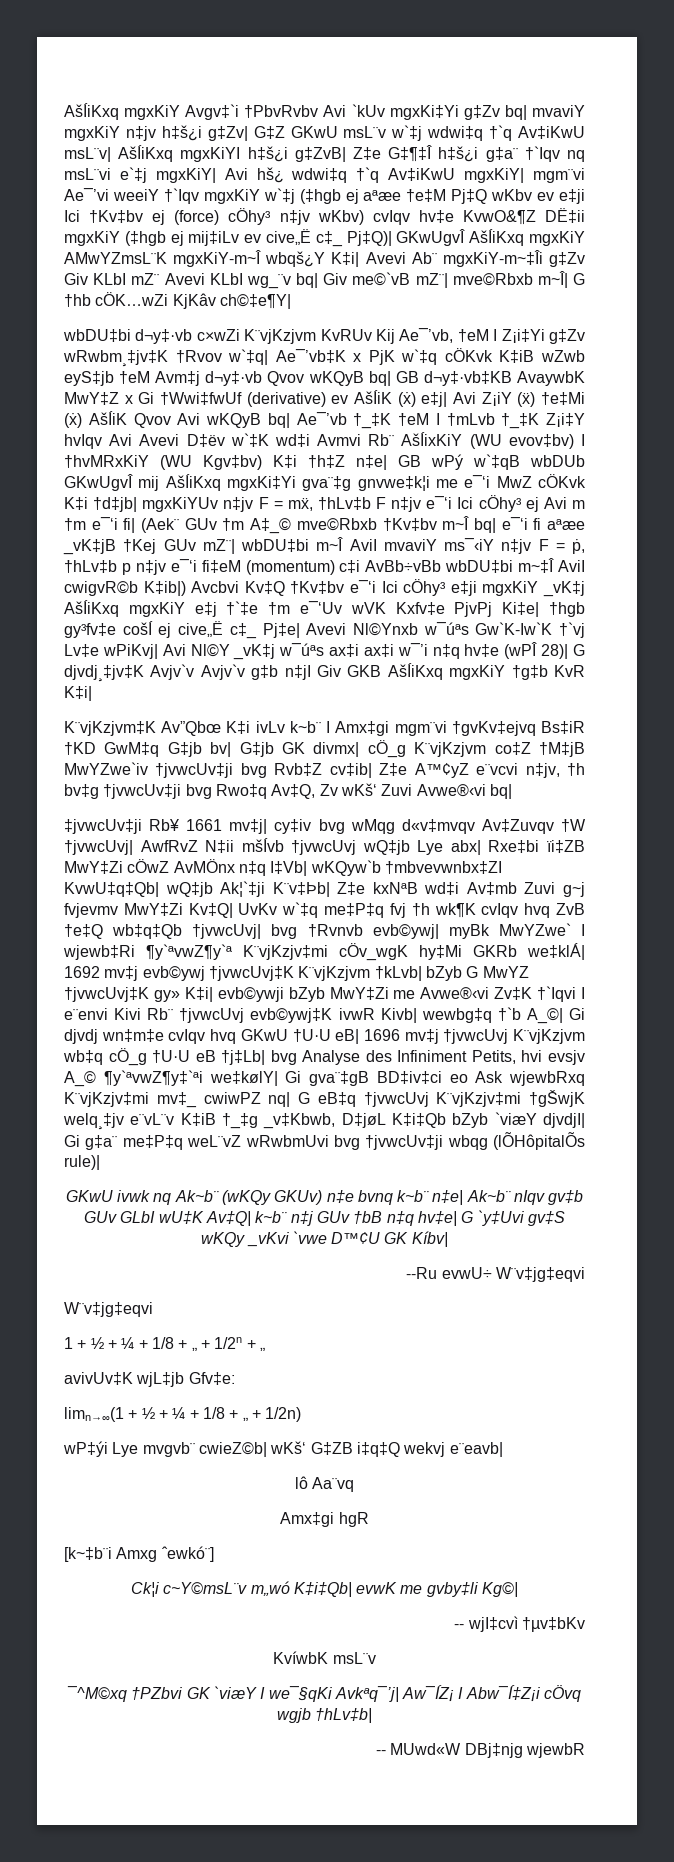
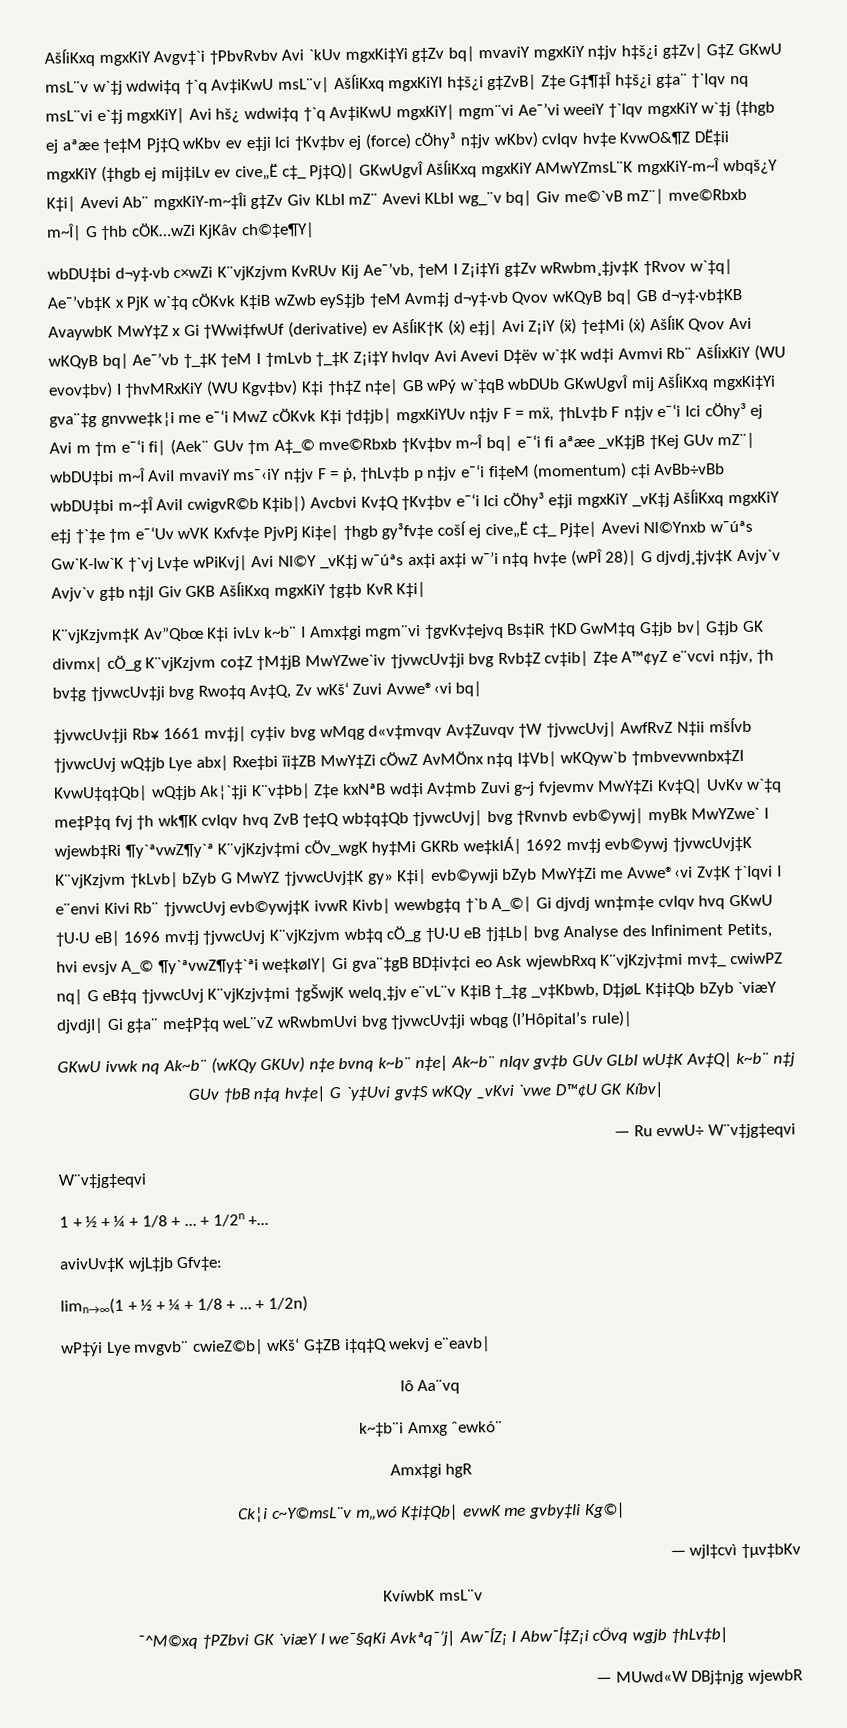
- wbDU‡bi d¬y‡·vb c×wZi K¨vjKzjvm KvRUv Kij Ae¯’vb, †eM I Z¡i‡Yi g‡Zv wRwbm¸‡jv‡K †Rvov w`‡q| Ae¯’vb‡K x PjK w`‡q cÖKvk K‡iB wZwb eyS‡jb †eM Avm‡j d¬y‡·vb Qvov wKQyB bq| GB d¬y‡·vb‡KB AvaywbK MwY‡Z x Gi †Wwi‡fwUf (derivative) ev AšÍiK (ẋ) e‡j| Avi Z¡iY (ẍ) †e‡Mi (ẋ) AšÍiK Qvov Avi wKQyB bq| Ae¯’vb †_‡K †eM I †mLvb †_‡K Z¡i‡Y hvIqv Avi Avevi D‡ëv w`‡K wd‡i Avmvi Rb¨ AšÍixKiY (WU evov‡bv) I †hvMRxKiY (WU Kgv‡bv) K‡i †h‡Z n‡e| GB wPý w`‡qB wbDUb GKwUgvÎ mij AšÍiKxq mgxKi‡Yi gva¨‡g gnvwe‡k¦i me e¯‘i MwZ cÖKvk K‡i †d‡jb| mgxKiYUv n‡jv F = mẍ, †hLv‡b F n‡jv e¯‘i Ici cÖhy³ ej Avi m †m e¯‘i fi| (Aek¨ GUv †m A‡_© mve©Rbxb †Kv‡bv m~Î bq| e¯‘i fi aªæe _vK‡jB †Kej GUv mZ¨| wbDU‡bi m~Î AviI mvaviY ms¯‹iY n‡jv F = ṗ, †hLv‡b p n‡jv e¯‘i fi‡eM (momentum) c‡i AvBb÷vBb wbDU‡bi m~‡Î AviI cwigvR©b K‡ib|) Avcbvi Kv‡Q †Kv‡bv e¯‘i Ici cÖhy³ e‡ji mgxKiY _vK‡j AšÍiKxq mgxKiY e‡j †`‡e †m e¯‘Uv wVK Kxfv‡e PjvPj Ki‡e| †hgb gy³fv‡e cošÍ ej cive„Ë c‡_ Pj‡e| Avevi Nl©Ynxb w¯úªs Gw`K-Iw`K †`vj Lv‡e wPiKvj| Avi Nl©Y _vK‡j w¯úªs ax‡i ax‡i w¯’i n‡q hv‡e (wPÎ 28)| G djvdj¸‡jv‡K Avjv`v Avjv`v g‡b n‡jI Giv GKB AšÍiKxq mgxKiY †g‡b KvR K‡i|
+ wbDU‡bi d¬y‡·vb c×wZi K¨vjKzjvm KvRUv Kij Ae¯’vb, †eM I Z¡i‡Yi g‡Zv wRwbm¸‡jv‡K †Rvov w`‡q| Ae¯’vb‡K x PjK w`‡q cÖKvk K‡iB wZwb eyS‡jb †eM Avm‡j d¬y‡·vb Qvov wKQyB bq| GB d¬y‡·vb‡KB AvaywbK MwY‡Z x Gi †Wwi‡fwUf (derivative) ev AšÍiK†K (ẋ) e‡j| Avi Z¡iY (ẍ) †e‡Mi (ẋ) AšÍiK Qvov Avi wKQyB bq| Ae¯’vb †_‡K †eM I †mLvb †_‡K Z¡i‡Y hvIqv Avi Avevi D‡ëv w`‡K wd‡i Avmvi Rb¨ AšÍixKiY (WU evov‡bv) I †hvMRxKiY (WU Kgv‡bv) K‡i †h‡Z n‡e| GB wPý w`‡qB wbDUb GKwUgvÎ mij AšÍiKxq mgxKi‡Yi gva¨‡g gnvwe‡k¦i me e¯‘i MwZ cÖKvk K‡i †d‡jb| mgxKiYUv n‡jv F = mẍ, †hLv‡b F n‡jv e¯‘i Ici cÖhy³ ej Avi m †m e¯‘i fi| (Aek¨ GUv †m A‡_© mve©Rbxb †Kv‡bv m~Î bq| e¯‘i fi aªæe _vK‡jB †Kej GUv mZ¨| wbDU‡bi m~Î AviI mvaviY ms¯‹iY n‡jv F = ṗ, †hLv‡b p n‡jv e¯‘i fi‡eM (momentum) c‡i AvBb÷vBb wbDU‡bi m~‡Î AviI cwigvR©b K‡ib|) Avcbvi Kv‡Q †Kv‡bv e¯‘i Ici cÖhy³ e‡ji mgxKiY _vK‡j AšÍiKxq mgxKiY e‡j †`‡e †m e¯‘Uv wVK Kxfv‡e PjvPj Ki‡e| †hgb gy³fv‡e cošÍ ej cive„Ë c‡_ Pj‡e| Avevi Nl©Ynxb w¯úªs Gw`K-Iw`K †`vj Lv‡e wPiKvj| Avi Nl©Y _vK‡j w¯úªs ax‡i ax‡i w¯’i n‡q hv‡e (wPÎ 28)| G djvdj¸‡jv‡K Avjv`v Avjv`v g‡b n‡jI Giv GKB AšÍiKxq mgxKiY †g‡b KvR K‡i|
- ‡jvwcUv‡ji Rb¥ 1661 mv‡j| cy‡iv bvg wMqg d«v‡mvqv Av‡Zuvqv †W †jvwcUvj| AwfRvZ N‡ii mšÍvb †jvwcUvj wQ‡jb Lye abx| Rxe‡bi ïi‡ZB MwY‡Zi cÖwZ AvMÖnx n‡q I‡Vb| wKQyw`b †mbvevwnbx‡ZI KvwU‡q‡Qb| wQ‡jb Ak¦`‡ji K¨v‡Þb| Z‡e kxNªB wd‡i Av‡mb Zuvi g~j fvjevmv MwY‡Zi Kv‡Q| UvKv w`‡q me‡P‡q fvj †h wk¶K cvIqv hvq ZvB †e‡Q wb‡q‡Qb †jvwcUvj| bvg †Rvnvb evb©ywj| myBk MwYZwe` I wjewb‡Ri ¶y`ªvwZ¶y`ª K¨vjKzjv‡mi cÖv_wgK hy‡Mi GKRb we‡klÁ| 1692 mv‡j evb©ywj †jvwcUvj‡K K¨vjKzjvm †kLvb| bZyb G MwYZ †jvwcUvj‡K gy» K‡i| evb©ywji bZyb MwY‡Zi me Avwe®‹vi Zv‡K †`Iqvi I e¨envi Kivi Rb¨ †jvwcUvj evb©ywj‡K ivwR Kivb| wewbg‡q †`b A_©| Gi djvdj wn‡m‡e cvIqv hvq GKwU †U·U eB| 1696 mv‡j †jvwcUvj K¨vjKzjvm wb‡q cÖ_g †U·U eB †j‡Lb| bvg Analyse des Infiniment Petits, hvi evsjv A_© ¶y`ªvwZ¶y‡`ªi we‡kølY| Gi gva¨‡gB BD‡iv‡ci eo Ask wjewbRxq K¨vjKzjv‡mi mv‡_ cwiwPZ nq| G eB‡q †jvwcUvj K¨vjKzjv‡mi †gŠwjK welq¸‡jv e¨vL¨v K‡iB †_‡g _v‡Kbwb, D‡jøL K‡i‡Qb bZyb `viæY djvdjI| Gi g‡a¨ me‡P‡q weL¨vZ wRwbmUvi bvg †jvwcUv‡ji wbqg (lÕHôpitalÕs rule)|
+ ‡jvwcUv‡ji Rb¥ 1661 mv‡j| cy‡iv bvg wMqg d«v‡mvqv Av‡Zuvqv †W †jvwcUvj| AwfRvZ N‡ii mšÍvb †jvwcUvj wQ‡jb Lye abx| Rxe‡bi ïi‡ZB MwY‡Zi cÖwZ AvMÖnx n‡q I‡Vb| wKQyw`b †mbvevwnbx‡ZI KvwU‡q‡Qb| wQ‡jb Ak¦`‡ji K¨v‡Þb| Z‡e kxNªB wd‡i Av‡mb Zuvi g~j fvjevmv MwY‡Zi Kv‡Q| UvKv w`‡q me‡P‡q fvj †h wk¶K cvIqv hvq ZvB †e‡Q wb‡q‡Qb †jvwcUvj| bvg †Rvnvb evb©ywj| myBk MwYZwe` I wjewb‡Ri ¶y`ªvwZ¶y`ª K¨vjKzjv‡mi cÖv_wgK hy‡Mi GKRb we‡klÁ| 1692 mv‡j evb©ywj †jvwcUvj‡K K¨vjKzjvm †kLvb| bZyb G MwYZ †jvwcUvj‡K gy» K‡i| evb©ywji bZyb MwY‡Zi me Avwe®‹vi Zv‡K †`Iqvi I e¨envi Kivi Rb¨ †jvwcUvj evb©ywj‡K ivwR Kivb| wewbg‡q †`b A_©| Gi djvdj wn‡m‡e cvIqv hvq GKwU †U·U eB| 1696 mv‡j †jvwcUvj K¨vjKzjvm wb‡q cÖ_g †U·U eB †j‡Lb| bvg Analyse des Infiniment Petits, hvi evsjv A_© ¶y`ªvwZ¶y‡`ªi we‡kølY| Gi gva¨‡gB BD‡iv‡ci eo Ask wjewbRxq K¨vjKzjv‡mi mv‡_ cwiwPZ nq| G eB‡q †jvwcUvj K¨vjKzjv‡mi †gŠwjK welq¸‡jv e¨vL¨v K‡iB †_‡g _v‡Kbwb, D‡jøL K‡i‡Qb bZyb `viæY djvdjI| Gi g‡a¨ me‡P‡q weL¨vZ wRwbmUvi bvg †jvwcUv‡ji wbqg (l’Hôpital’s rule)|
- --Ru evwU÷ W¨v‡jg‡eqvi
+ — Ru evwU÷ W¨v‡jg‡eqvi
- 1 + ½ + ¼ + 1/8 + „ + 1/2n + „
+ 1 + ½ + ¼ + 1/8 + ... + 1/2n +...
- limn→∞(1 + ½ + ¼ + 1/8 + „ + 1/2n)
+ limn→∞(1 + ½ + ¼ + 1/8 + ... + 1/2n)
+ k~‡b¨i Amxg ˆewkó¨
- [k~‡b¨i Amxg ˆewkó¨]
- -- wjI‡cvì †µv‡bKv
+ — wjI‡cvì †µv‡bKv
- -- MUwd«W DBj‡njg wjewbR
+ — MUwd«W DBj‡njg wjewbR

